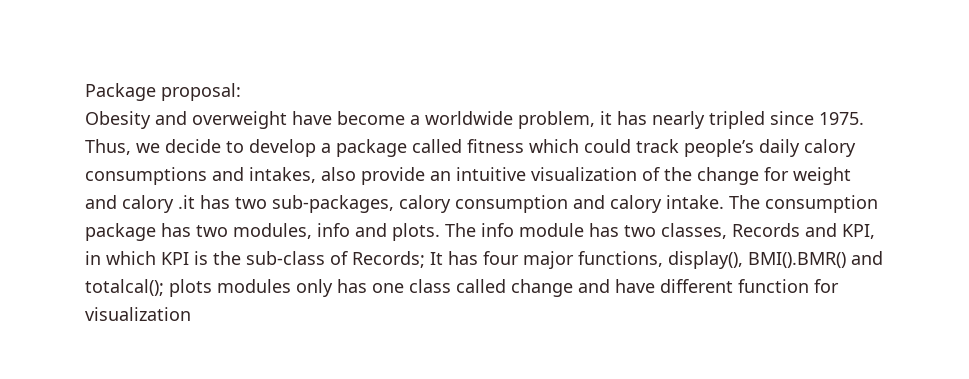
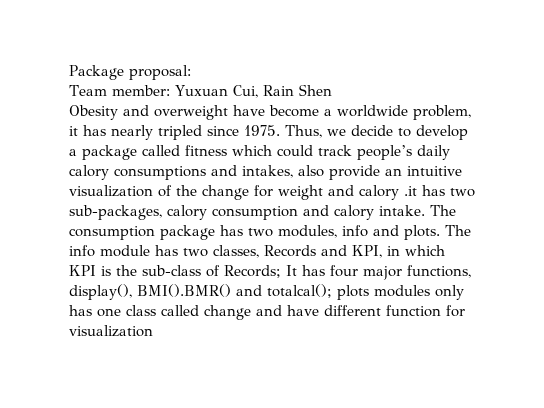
+ Team member: Yuxuan Cui, Rain Shen

